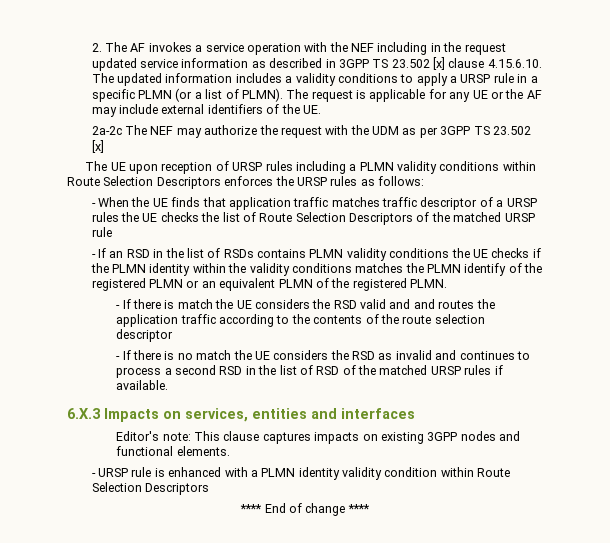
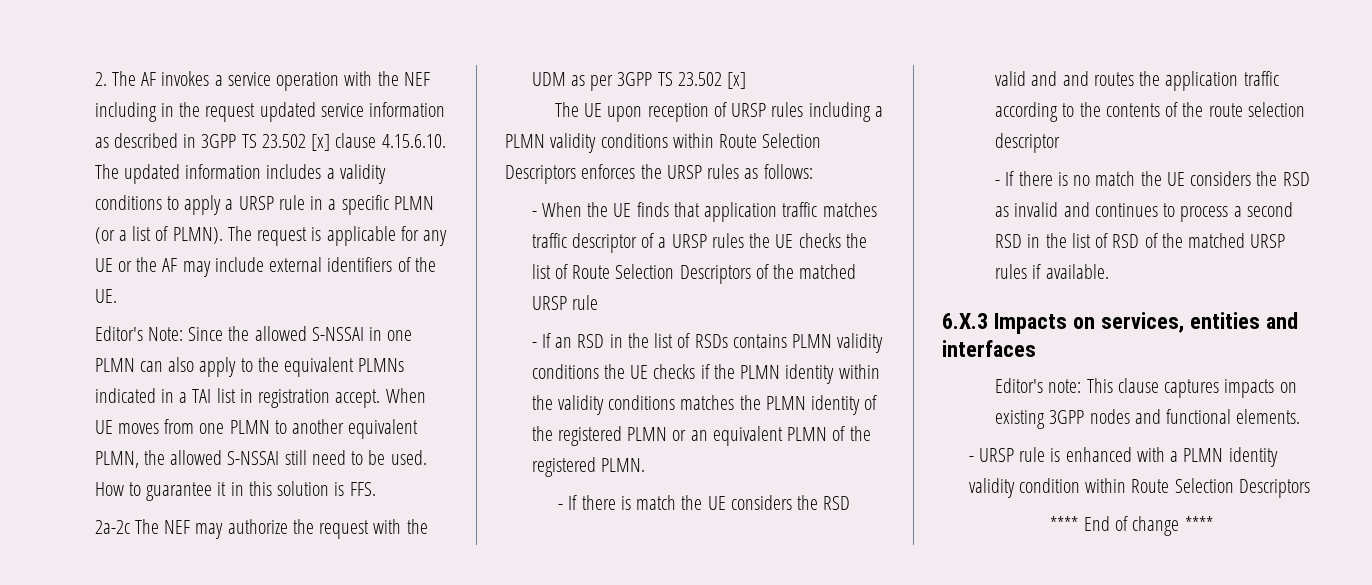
+ Editor's Note: Since the allowed S-NSSAI in one PLMN can also apply to the equivalent PLMNs indicated in a TAI list in registration accept. When UE moves from one PLMN to another equivalent PLMN, the allowed S-NSSAI still need to be used. How to guarantee it in this solution is FFS.
- - If an RSD in the list of RSDs contains PLMN validity conditions the UE checks if the PLMN identity within the validity conditions matches the PLMN identify of the registered PLMN or an equivalent PLMN of the registered PLMN.
+ - If an RSD in the list of RSDs contains PLMN validity conditions the UE checks if the PLMN identity within the validity conditions matches the PLMN identity of the registered PLMN or an equivalent PLMN of the registered PLMN.

